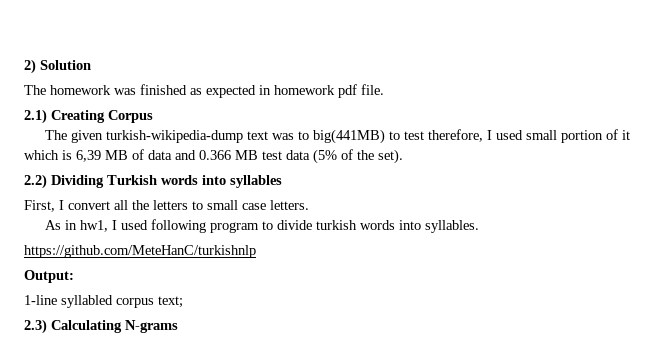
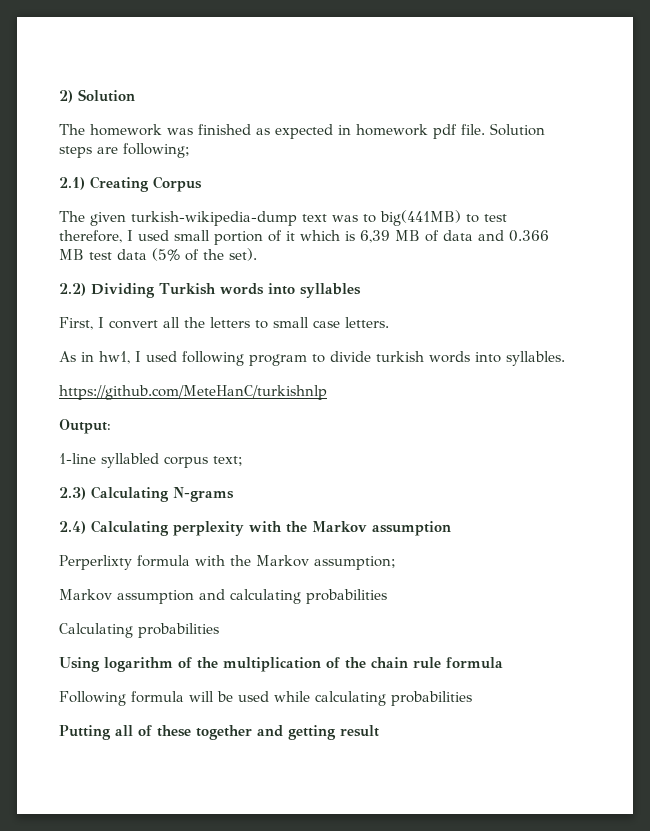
+ Solution steps are following;
+ 2.4) Calculating perplexity with the Markov assumption
+ Perperlixty formula with the Markov assumption;
+ Markov assumption and calculating probabilities
+ Calculating probabilities
+ Using logarithm of the multiplication of the chain rule formula
+ Following formula will be used while calculating probabilities
+ Putting all of these together and getting result

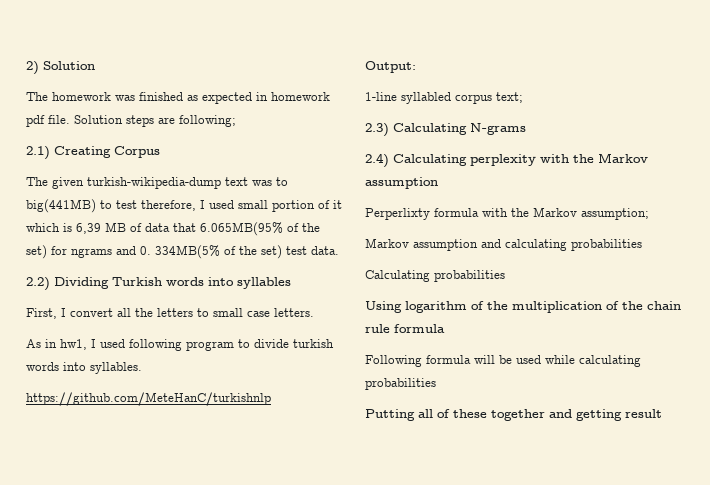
- The given turkish-wikipedia-dump text was to big(441MB) to test therefore, I used small portion of it which is 6,39 MB of data and 0.366 MB test data (5% of the set).
+ The given turkish-wikipedia-dump text was to big(441MB) to test therefore, I used small portion of it which is 6,39 MB of data that 6.065MB(95% of the set) for ngrams and 0. 334MB(5% of the set) test data.

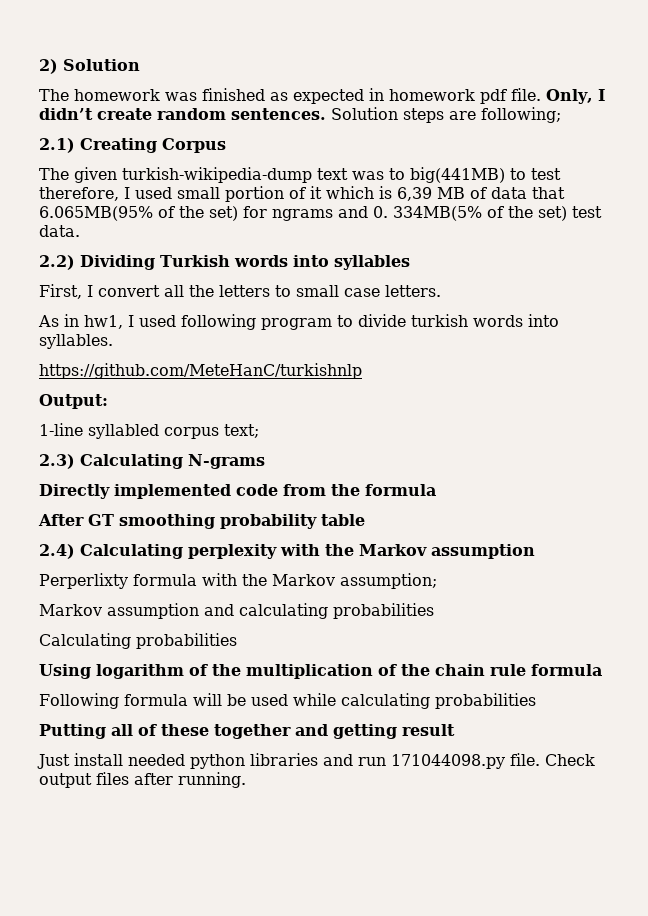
+ Only, I didn’t create random sentences.
+ Directly implemented code from the formula
+ After GT smoothing probability table
+ Just install needed python libraries and run 171044098.py file. Check output files after running.

